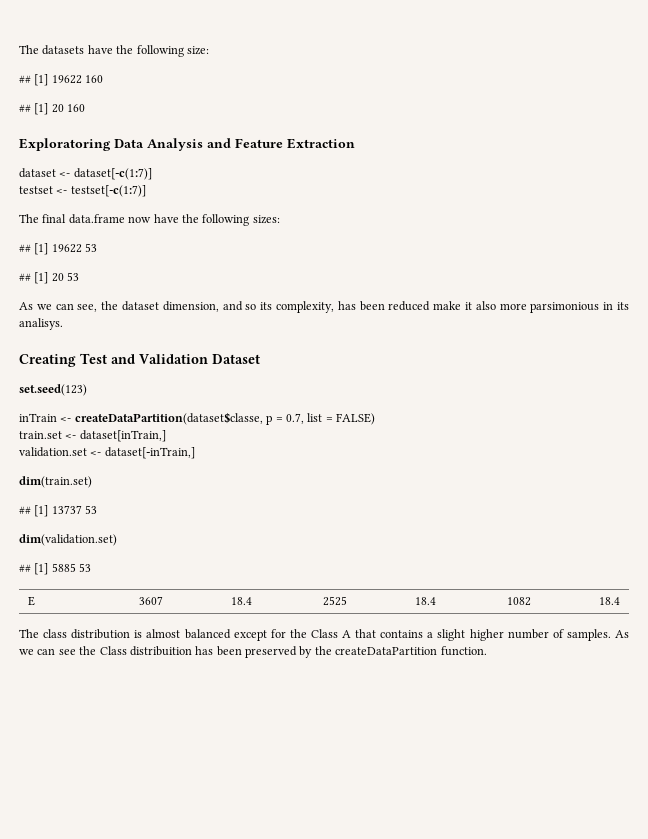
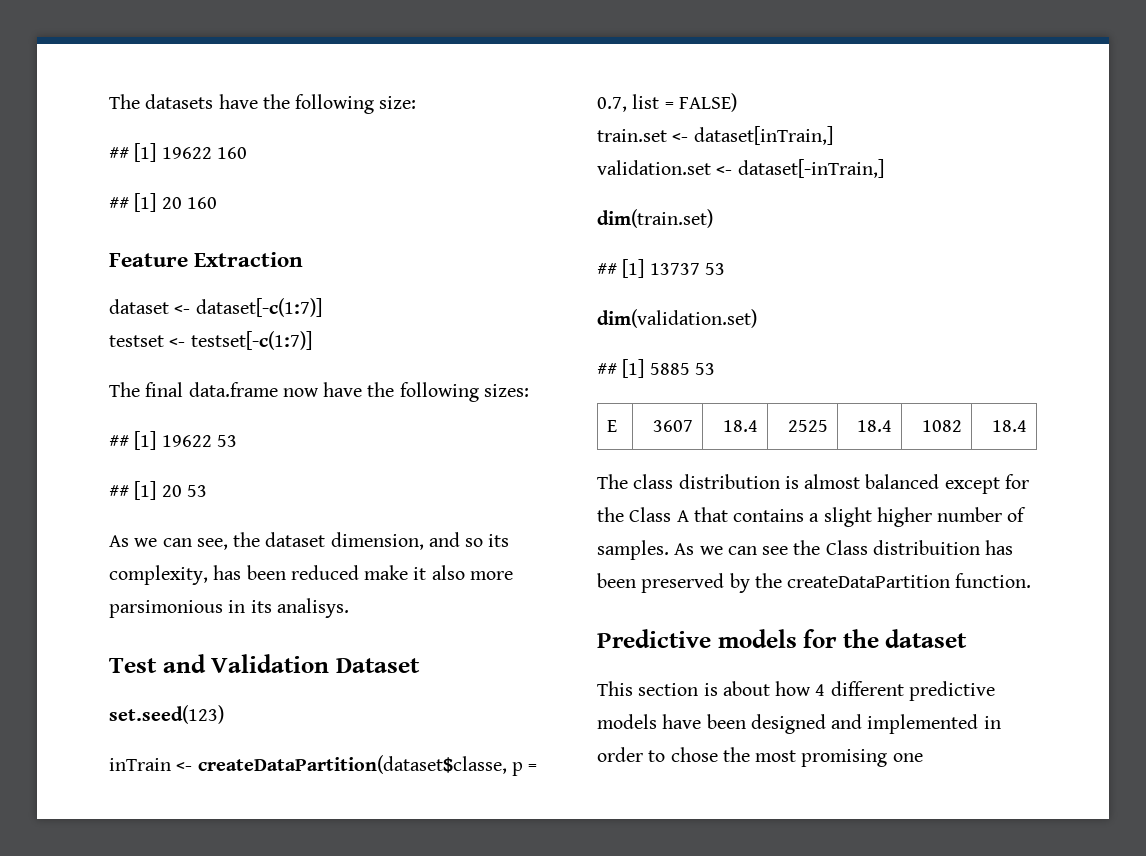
- Exploratoring Data Analysis and Feature Extraction
+ Feature Extraction
- Creating Test and Validation Dataset
+ Test and Validation Dataset
+ Predictive models for the dataset
+ This section is about how 4 different predictive models have been designed and implemented in order to chose the most promising one

